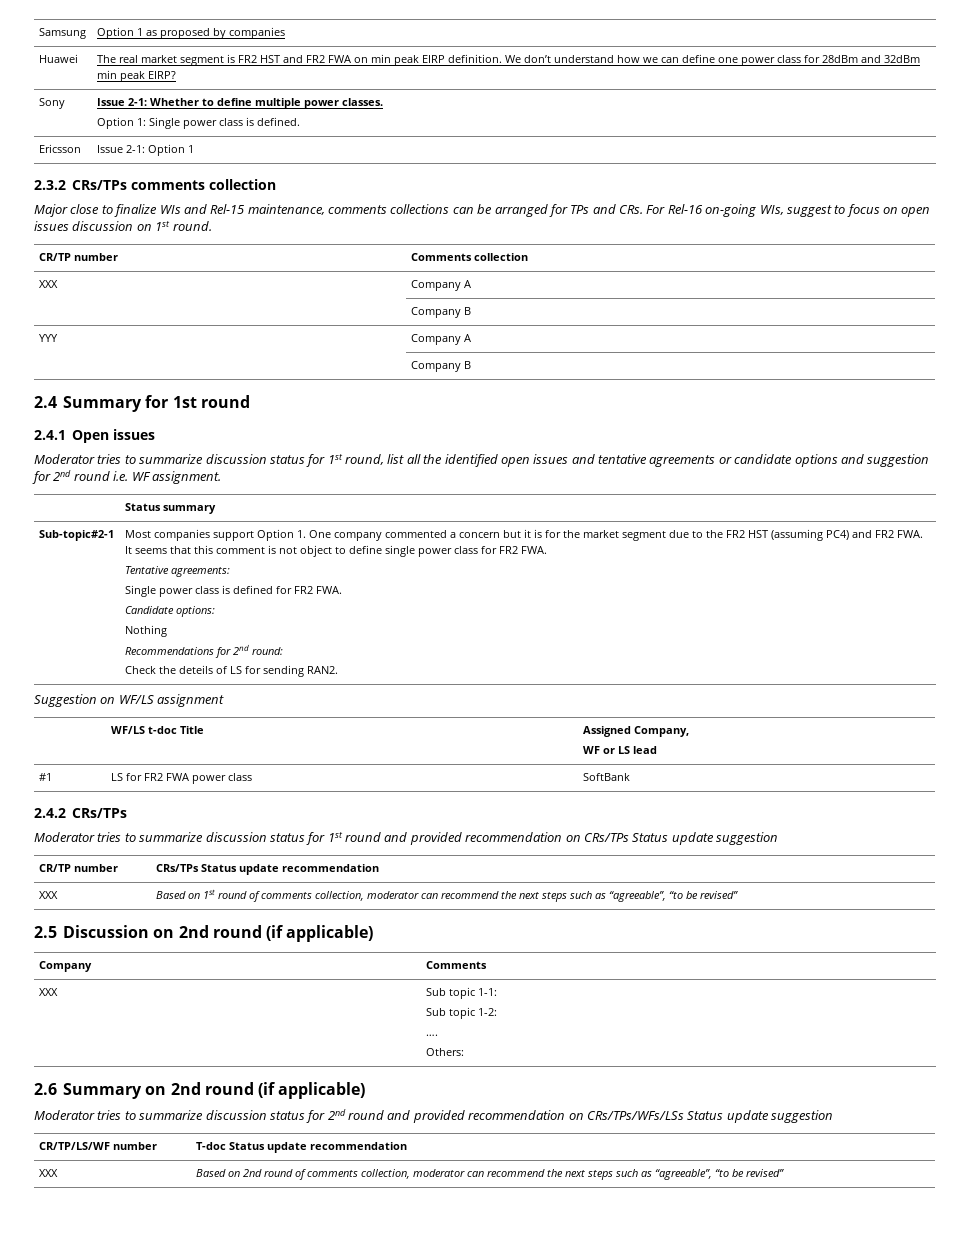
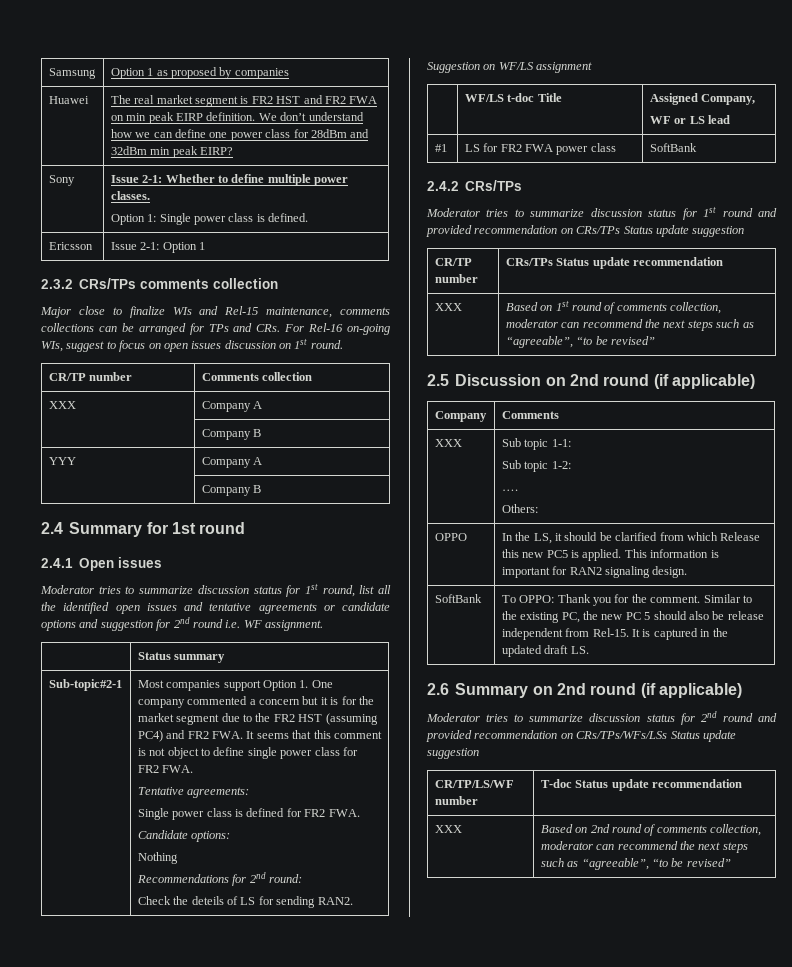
+ OPPO | In the LS, it should be clarified from which Release this new PC5 is applied. This information is important for RAN2 signaling design.
+ SoftBank | To OPPO: Thank you for the comment. Similar to the existing PC, the new PC 5 should also be release independent from Rel-15. It is captured in the updated draft LS.

